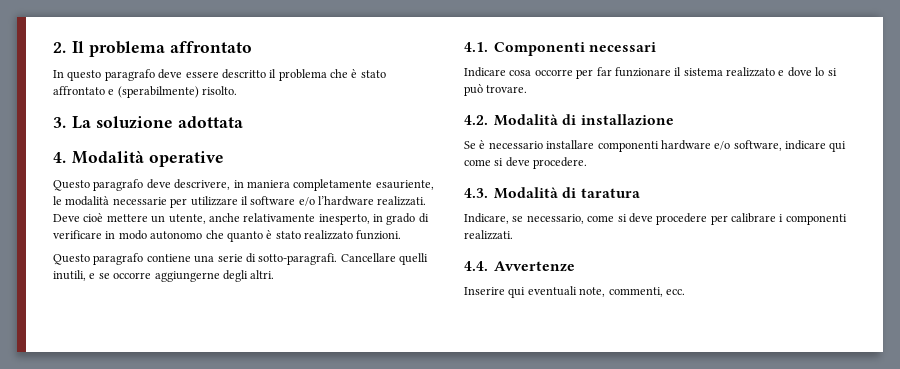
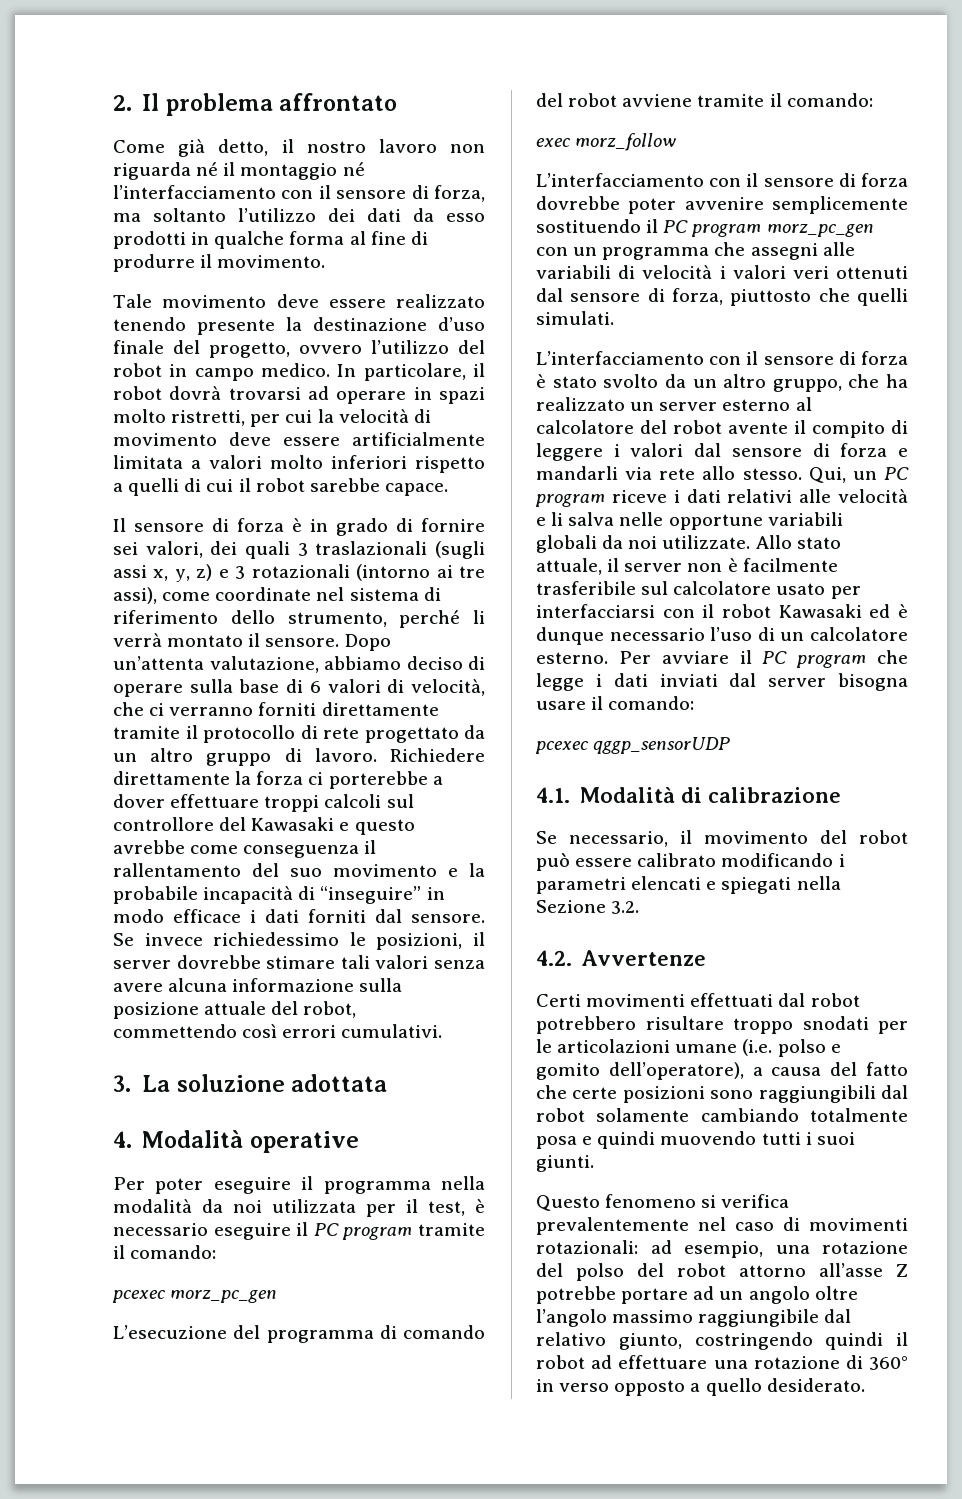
- In questo paragrafo deve essere descritto il problema che è stato affrontato e (sperabilmente) risolto.
+ Come già detto, il nostro lavoro non riguarda né il montaggio né l’interfacciamento con il sensore di forza, ma soltanto l’utilizzo dei dati da esso prodotti in qualche forma al fine di produrre il movimento.
+ Tale movimento deve essere realizzato tenendo presente la destinazione d’uso finale del progetto, ovvero l’utilizzo del robot in campo medico. In particolare, il robot dovrà trovarsi ad operare in spazi molto ristretti, per cui la velocità di movimento deve essere artificialmente limitata a valori molto inferiori rispetto a quelli di cui il robot sarebbe capace.
+ Il sensore di forza è in grado di fornire sei valori, dei quali 3 traslazionali (sugli assi x, y, z) e 3 rotazionali (intorno ai tre assi), come coordinate nel sistema di riferimento dello strumento, perché li verrà montato il sensore. Dopo un’attenta valutazione, abbiamo deciso di operare sulla base di 6 valori di velocità, che ci verranno forniti direttamente tramite il protocollo di rete progettato da un altro gruppo di lavoro. Richiedere direttamente la forza ci porterebbe a dover effettuare troppi calcoli sul controllore del Kawasaki e questo avrebbe come conseguenza il rallentamento del suo movimento e la probabile incapacità di “inseguire” in modo efficace i dati forniti dal sensore. Se invece richiedessimo le posizioni, il server dovrebbe stimare tali valori senza avere alcuna informazione sulla posizione attuale del robot, commettendo così errori cumulativi.
- Questo paragrafo deve descrivere, in maniera completamente esauriente, le modalità necessarie per utilizzare il software e/o l’hardware realizzati. Deve cioè mettere un utente, anche relativamente inesperto, in grado di verificare in modo autonomo che quanto è stato realizzato funzioni.
- Questo paragrafo contiene una serie di sotto-paragrafi. Cancellare quelli inutili, e se occorre aggiungerne degli altri.
- 4.1. Componenti necessari
- Indicare cosa occorre per far funzionare il sistema realizzato e dove lo si può trovare.
- 4.2. Modalità di installazione
- Se è necessario installare componenti hardware e/o software, indicare qui come si deve procedere.
- 4.3. Modalità di taratura
- Indicare, se necessario, come si deve procedere per calibrare i componenti realizzati.
- 4.4. Avvertenze
- Inserire qui eventuali note, commenti, ecc.
+ Per poter eseguire il programma nella modalità da noi utilizzata per il test, è necessario eseguire il PC program tramite il comando:
+ pcexec morz_pc_gen
+ L’esecuzione del programma di comando del robot avviene tramite il comando:
+ exec morz_follow
+ L’interfacciamento con il sensore di forza dovrebbe poter avvenire semplicemente sostituendo il PC program morz_pc_gen con un programma che assegni alle variabili di velocità i valori veri ottenuti dal sensore di forza, piuttosto che quelli simulati.
+ L’interfacciamento con il sensore di forza è stato svolto da un altro gruppo, che ha realizzato un server esterno al calcolatore del robot avente il compito di leggere i valori dal sensore di forza e mandarli via rete allo stesso. Qui, un PC program riceve i dati relativi alle velocità e li salva nelle opportune variabili globali da noi utilizzate. Allo stato attuale, il server non è facilmente trasferibile sul calcolatore usato per interfacciarsi con il robot Kawasaki ed è dunque necessario l’uso di un calcolatore esterno. Per avviare il PC program che legge i dati inviati dal server bisogna usare il comando:
+ pcexec qggp_sensorUDP
+ 4.1. Modalità di calibrazione
+ Se necessario, il movimento del robot può essere calibrato modificando i parametri elencati e spiegati nella Sezione 3.2.
+ 4.2. Avvertenze
+ Certi movimenti effettuati dal robot potrebbero risultare troppo snodati per le articolazioni umane (i.e. polso e gomito dell’operatore), a causa del fatto che certe posizioni sono raggiungibili dal robot solamente cambiando totalmente posa e quindi muovendo tutti i suoi giunti.
+ Questo fenomeno si verifica prevalentemente nel caso di movimenti rotazionali: ad esempio, una rotazione del polso del robot attorno all’asse Z potrebbe portare ad un angolo oltre l’angolo massimo raggiungibile dal relativo giunto, costringendo quindi il robot ad effettuare una rotazione di 360° in verso opposto a quello desiderato.

